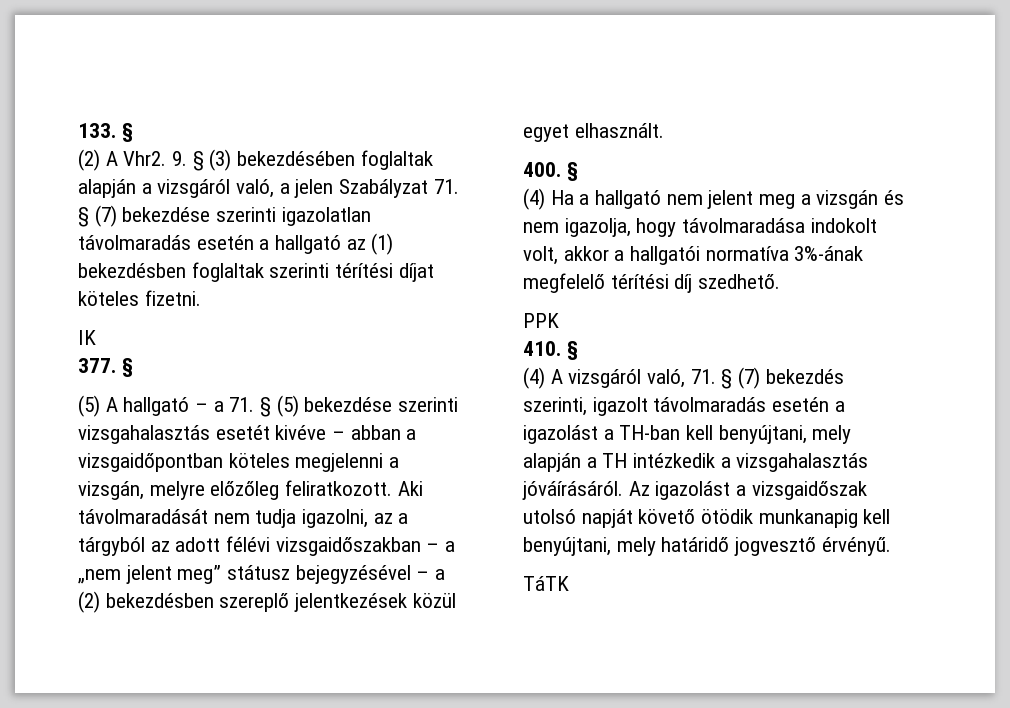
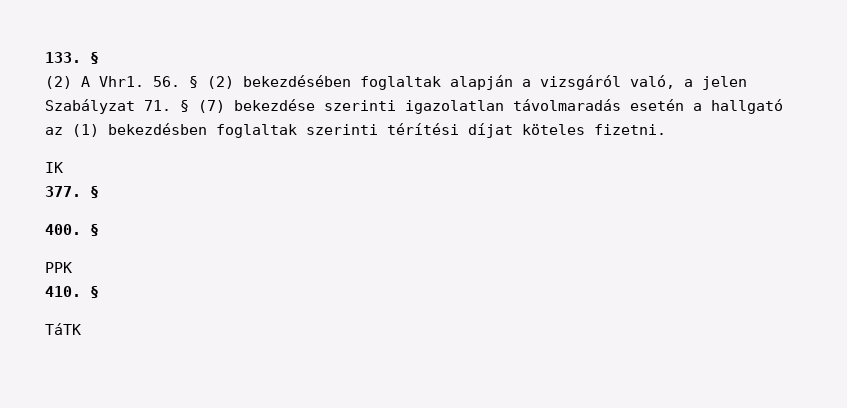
- (2) A Vhr2. 9. § (3) bekezdésében foglaltak alapján a vizsgáról való, a jelen Szabályzat 71. § (7) bekezdése szerinti igazolatlan távolmaradás esetén a hallgató az (1) bekezdésben foglaltak szerinti térítési díjat köteles fizetni.
+ (2) A Vhr1. 56. § (2) bekezdésében foglaltak alapján a vizsgáról való, a jelen Szabályzat 71. § (7) bekezdése szerinti igazolatlan távolmaradás esetén a hallgató az (1) bekezdésben foglaltak szerinti térítési díjat köteles fizetni.
- (5) A hallgató – a 71. § (5) bekezdése szerinti vizsgahalasztás esetét kivéve – abban a vizsgaidőpontban köteles megjelenni a vizsgán, melyre előzőleg feliratkozott. Aki távolmaradását nem tudja igazolni, az a tárgyból az adott félévi vizsgaidőszakban – a „nem jelent meg” státusz bejegyzésével – a (2) bekezdésben szereplő jelentkezések közül egyet elhasznált.
  400. §
- (4) Ha a hallgató nem jelent meg a vizsgán és nem igazolja, hogy távolmaradása indokolt volt, akkor a hallgatói normatíva 3%-ának megfelelő térítési díj szedhető.
  PPK
  410. §
- (4) A vizsgáról való, 71. § (7) bekezdés szerinti, igazolt távolmaradás esetén a igazolást a TH-ban kell benyújtani, mely alapján a TH intézkedik a vizsgahalasztás jóváírásáról. Az igazolást a vizsgaidőszak utolsó napját követő ötödik munkanapig kell benyújtani, mely határidő jogvesztő érvényű.

